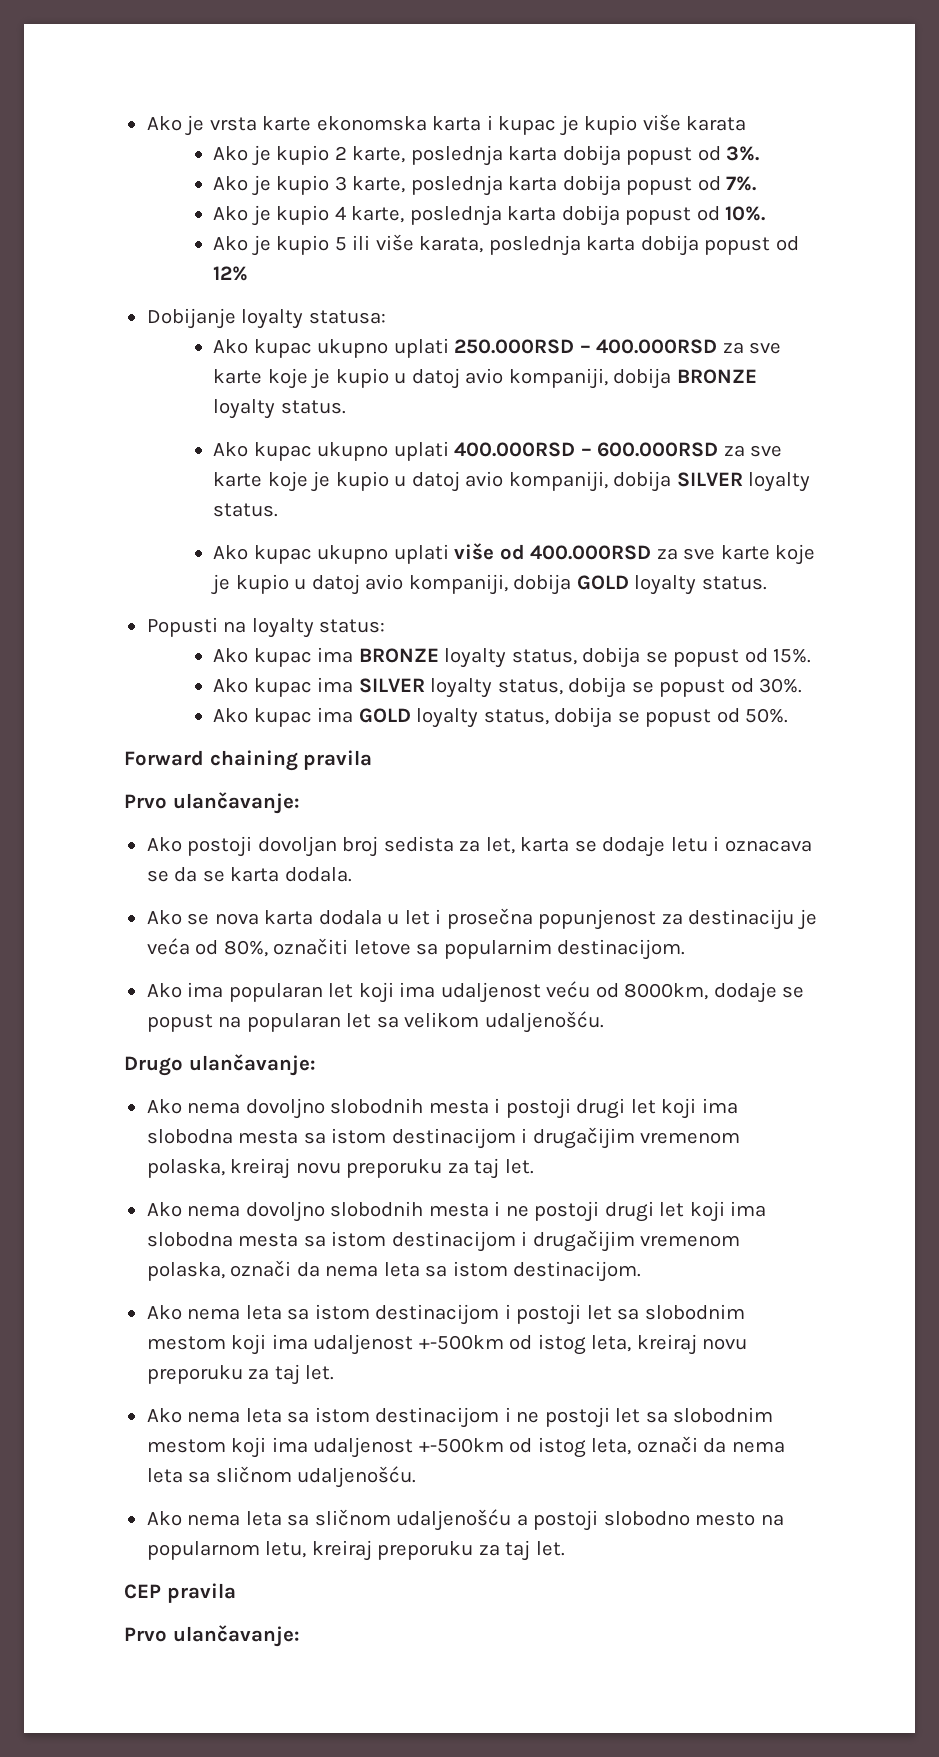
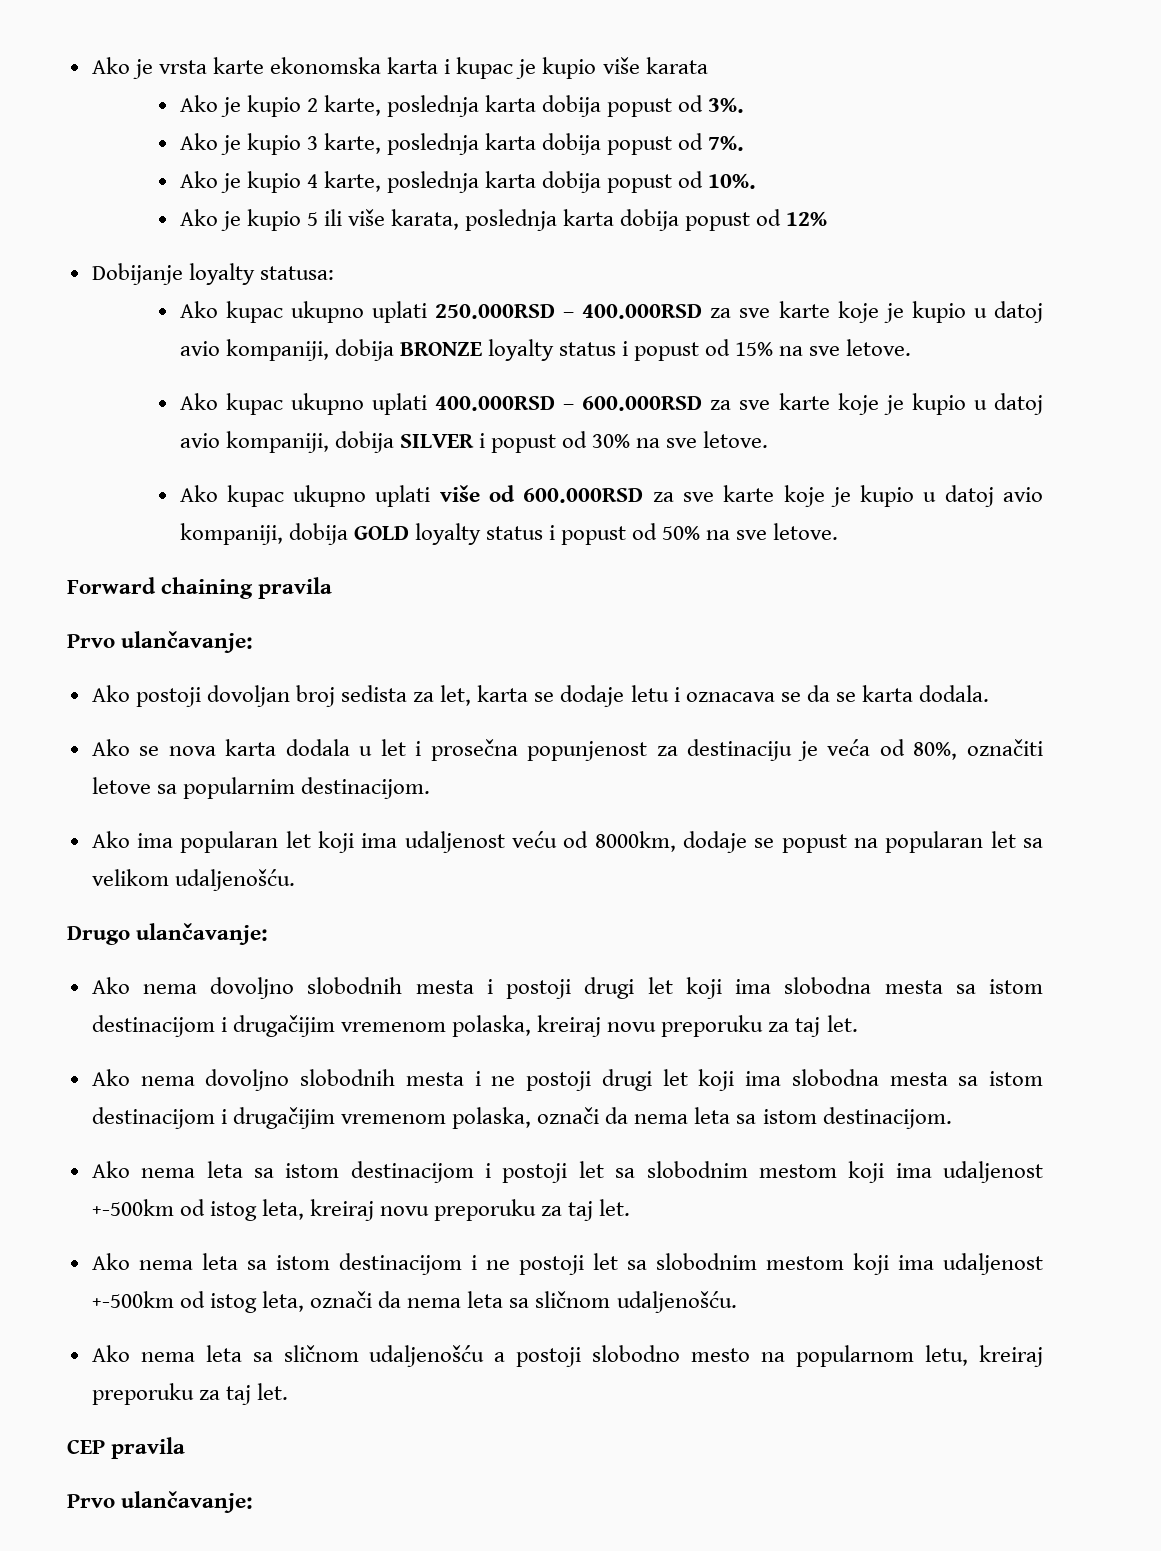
- Ako kupac ukupno uplati 250.000RSD – 400.000RSD za sve karte koje je kupio u datoj avio kompaniji, dobija BRONZE loyalty status.
+ Ako kupac ukupno uplati 250.000RSD – 400.000RSD za sve karte koje je kupio u datoj avio kompaniji, dobija BRONZE loyalty status i popust od 15% na sve letove.
- Ako kupac ukupno uplati 400.000RSD – 600.000RSD za sve karte koje je kupio u datoj avio kompaniji, dobija SILVER loyalty status.
+ Ako kupac ukupno uplati 400.000RSD – 600.000RSD za sve karte koje je kupio u datoj avio kompaniji, dobija SILVER i popust od 30% na sve letove.
- Ako kupac ukupno uplati više od 400.000RSD za sve karte koje je kupio u datoj avio kompaniji, dobija GOLD loyalty status.
- Popusti na loyalty status:
- Ako kupac ima BRONZE loyalty status, dobija se popust od 15%.
- Ako kupac ima SILVER loyalty status, dobija se popust od 30%.
- Ako kupac ima GOLD loyalty status, dobija se popust od 50%.
+ Ako kupac ukupno uplati više od 600.000RSD za sve karte koje je kupio u datoj avio kompaniji, dobija GOLD loyalty status i popust od 50% na sve letove.

